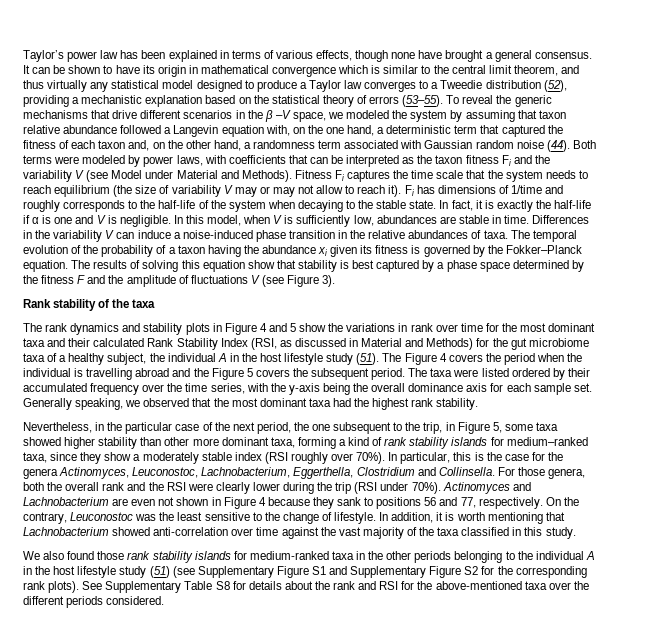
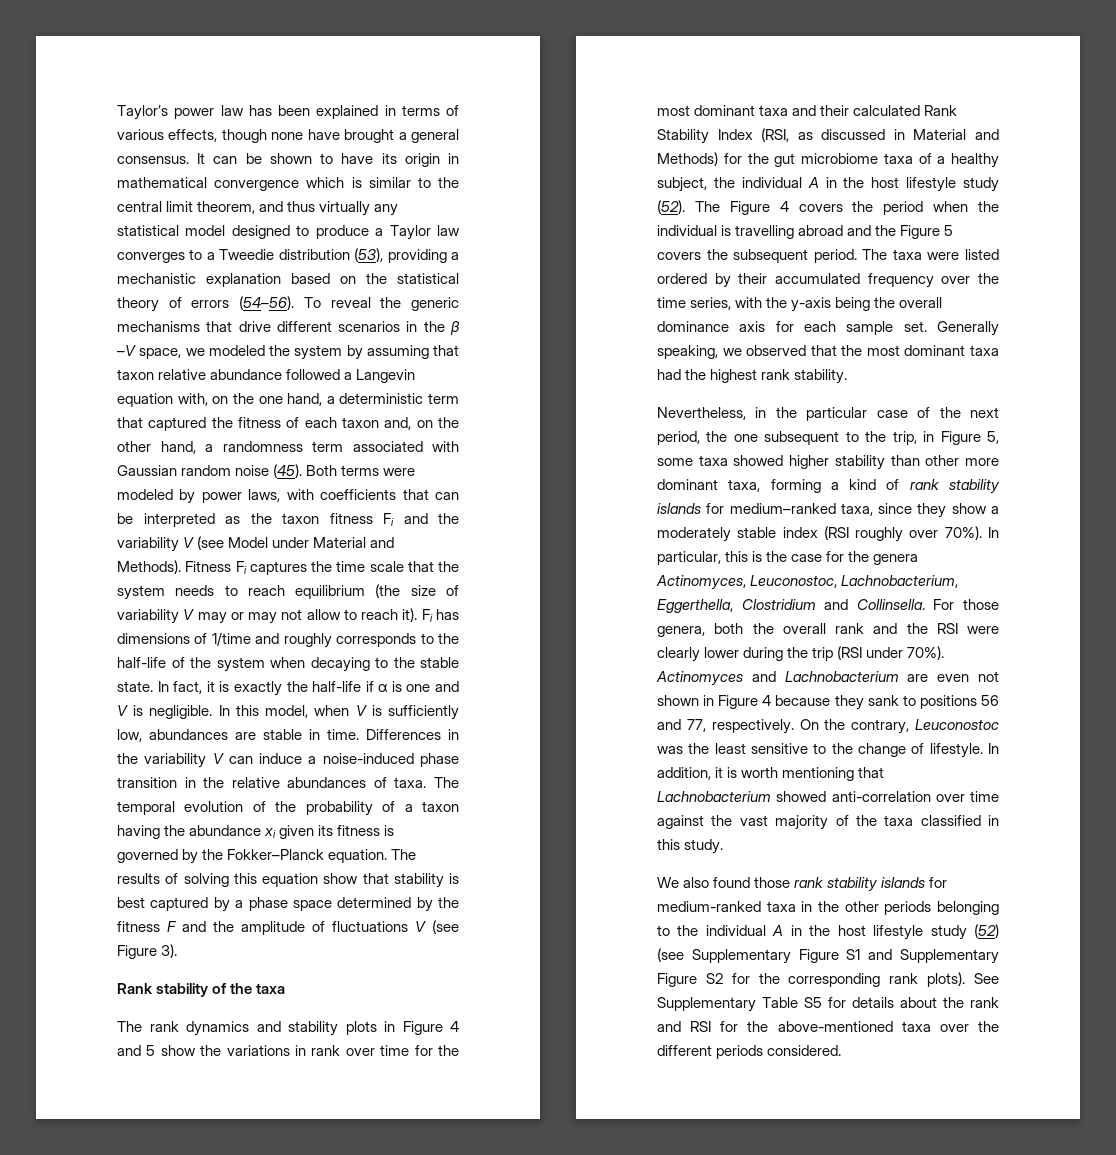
- It can be shown to have its origin in mathematical convergence which is similar to the central limit theorem, and thus virtually any statistical model designed to produce a Taylor law converges to a Tweedie distribution (52), providing a mechanistic explanation based on the statistical theory of errors (53–55).
+ It can be shown to have its origin in mathematical convergence which is similar to the central limit theorem, and thus virtually any statistical model designed to produce a Taylor law converges to a Tweedie distribution (53), providing a mechanistic explanation based on the statistical theory of errors (54–56).
- To reveal the generic mechanisms that drive different scenarios in the β –V space, we modeled the system by assuming that taxon relative abundance followed a Langevin equation with, on the one hand, a deterministic term that captured the fitness of each taxon and, on the other hand, a randomness term associated with Gaussian random noise (44).
+ To reveal the generic mechanisms that drive different scenarios in the β –V space, we modeled the system by assuming that taxon relative abundance followed a Langevin equation with, on the one hand, a deterministic term that captured the fitness of each taxon and, on the other hand, a randomness term associated with Gaussian random noise (45).
- The rank dynamics and stability plots in Figure 4 and 5 show the variations in rank over time for the most dominant taxa and their calculated Rank Stability Index (RSI, as discussed in Material and Methods) for the gut microbiome taxa of a healthy subject, the individual A in the host lifestyle study (51).
+ The rank dynamics and stability plots in Figure 4 and 5 show the variations in rank over time for the most dominant taxa and their calculated Rank Stability Index (RSI, as discussed in Material and Methods) for the gut microbiome taxa of a healthy subject, the individual A in the host lifestyle study (52).
- We also found those rank stability islands for medium-ranked taxa in the other periods belonging to the individual A in the host lifestyle study (51) (see Supplementary Figure S1 and Supplementary Figure S2 for the corresponding rank plots).
+ We also found those rank stability islands for medium-ranked taxa in the other periods belonging to the individual A in the host lifestyle study (52) (see Supplementary Figure S1 and Supplementary Figure S2 for the corresponding rank plots).
- See Supplementary Table S8 for details about the rank and RSI for the above-mentioned taxa over the different periods considered.
+ See Supplementary Table S5 for details about the rank and RSI for the above-mentioned taxa over the different periods considered.

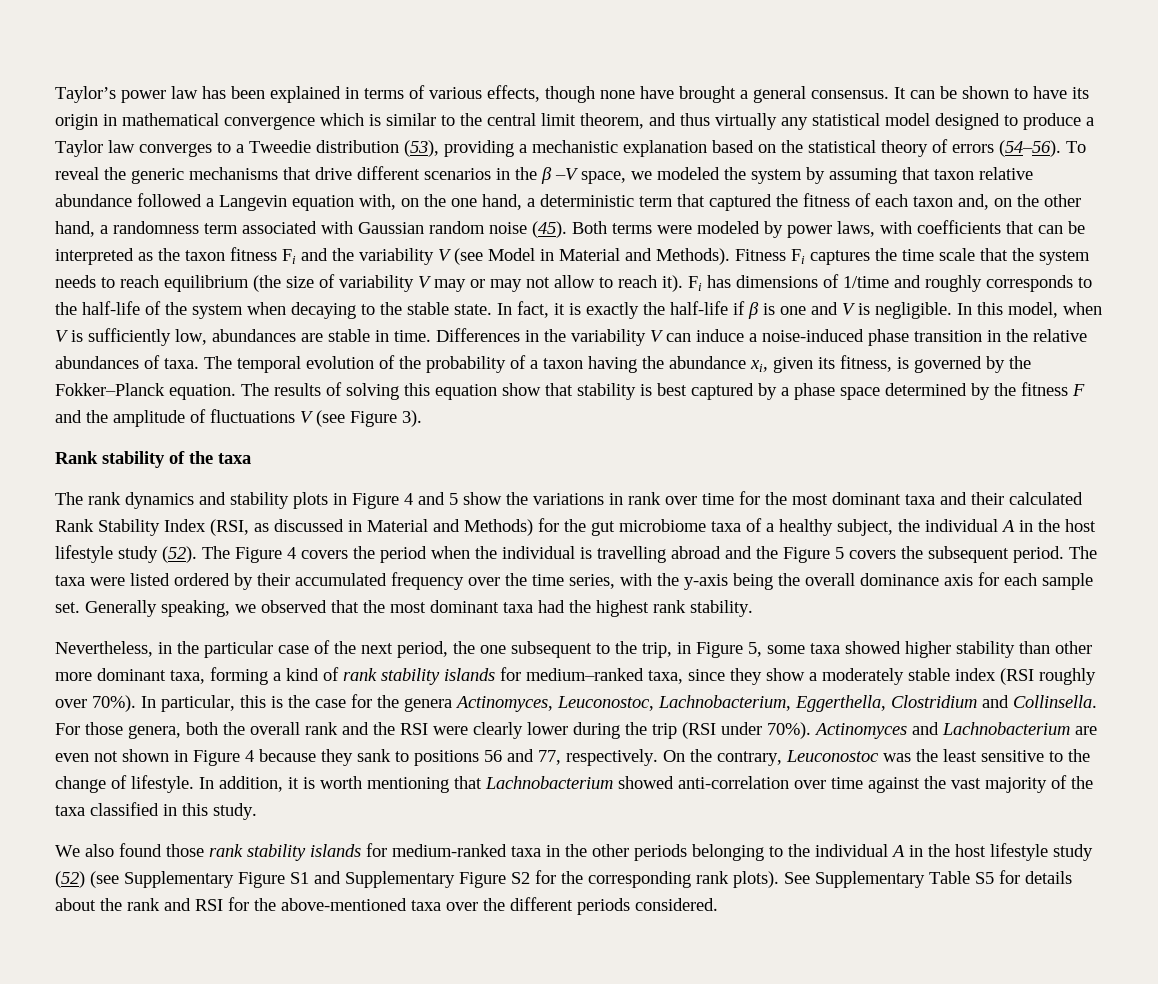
- Both terms were modeled by power laws, with coefficients that can be interpreted as the taxon fitness Fi and the variability V (see Model under Material and Methods).
+ Both terms were modeled by power laws, with coefficients that can be interpreted as the taxon fitness Fi and the variability V (see Model in Material and Methods).
- In fact, it is exactly the half-life if α is one and V is negligible.
+ In fact, it is exactly the half-life if β is one and V is negligible.
- The temporal evolution of the probability of a taxon having the abundance xi given its fitness is governed by the Fokker–Planck equation.
+ The temporal evolution of the probability of a taxon having the abundance xi, given its fitness, is governed by the Fokker–Planck equation.

